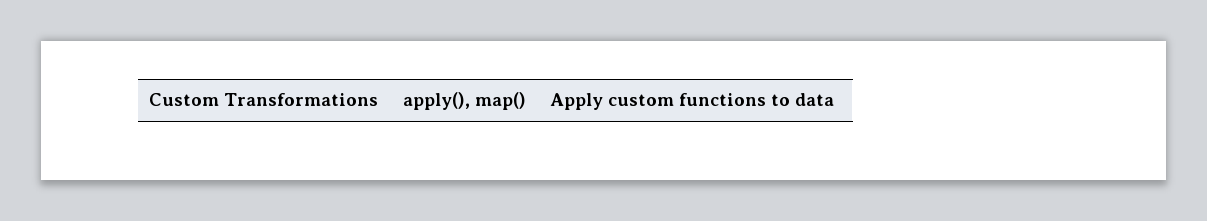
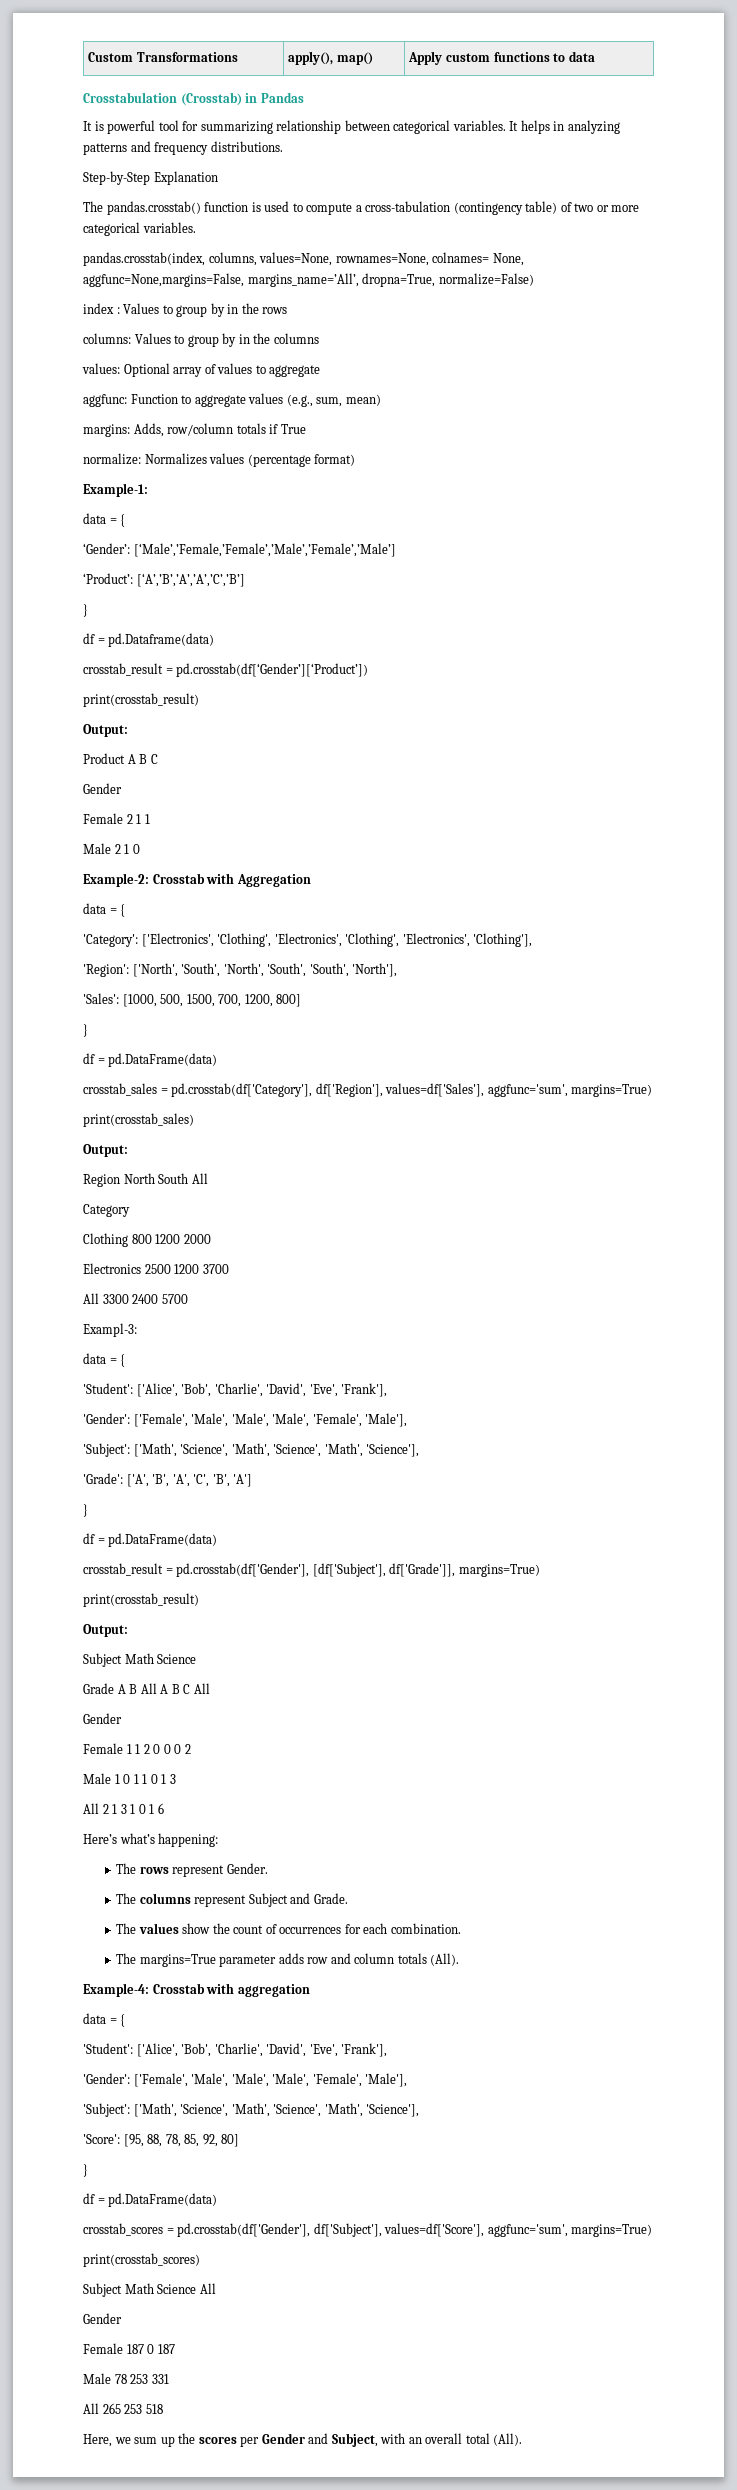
+ Crosstabulation (Crosstab) in Pandas
+ It is powerful tool for summarizing relationship between categorical variables. It helps in analyzing patterns and frequency distributions.
+ Step-by-Step Explanation
+ The pandas.crosstab() function is used to compute a cross-tabulation (contingency table) of two or more categorical variables.
+ pandas.crosstab(index, columns, values=None, rownames=None, colnames= None, aggfunc=None,margins=False, margins_name=’All’, dropna=True, normalize=False)
+ index : Values to group by in the rows
+ columns: Values to group by in the columns
+ values: Optional array of values to aggregate
+ aggfunc: Function to aggregate values (e.g., sum, mean)
+ margins: Adds, row/column totals if True
+ normalize: Normalizes values (percentage format)
+ Example-1:
+ data = {
+ ‘Gender’: [‘Male’,’Female,’Female’,’Male’,’Female’,’Male’]
+ ‘Product’: [‘A’,’B’,’A’,’A’,’C’,’B’]
+ }
+ df = pd.Dataframe(data)
+ crosstab_result = pd.crosstab(df[‘Gender’][‘Product’])
+ print(crosstab_result)
+ Output:
+ Product A B C
+ Gender
+ Female 2 1 1
+ Male 2 1 0
+ Example-2: Crosstab with Aggregation
+ data = {
+ 'Category': ['Electronics', 'Clothing', 'Electronics', 'Clothing', 'Electronics', 'Clothing'],
+ 'Region': ['North', 'South', 'North', 'South', 'South', 'North'],
+ 'Sales': [1000, 500, 1500, 700, 1200, 800]
+ }
+ df = pd.DataFrame(data)
+ crosstab_sales = pd.crosstab(df['Category'], df['Region'], values=df['Sales'], aggfunc='sum', margins=True)
+ print(crosstab_sales)
+ Output:
+ Region North South All
+ Category
+ Clothing 800 1200 2000
+ Electronics 2500 1200 3700
+ All 3300 2400 5700
+ Exampl-3:
+ data = {
+ 'Student': ['Alice', 'Bob', 'Charlie', 'David', 'Eve', 'Frank'],
+ 'Gender': ['Female', 'Male', 'Male', 'Male', 'Female', 'Male'],
+ 'Subject': ['Math', 'Science', 'Math', 'Science', 'Math', 'Science'],
+ 'Grade': ['A', 'B', 'A', 'C', 'B', 'A']
+ }
+ df = pd.DataFrame(data)
+ crosstab_result = pd.crosstab(df['Gender'], [df['Subject'], df['Grade']], margins=True)
+ print(crosstab_result)
+ Output:
+ Subject Math Science
+ Grade A B All A B C All
+ Gender
+ Female 1 1 2 0 0 0 2
+ Male 1 0 1 1 0 1 3
+ All 2 1 3 1 0 1 6
+ Here’s what’s happening:
+ The rows represent Gender.
+ The columns represent Subject and Grade.
+ The values show the count of occurrences for each combination.
+ The margins=True parameter adds row and column totals (All).
+ Example-4: Crosstab with aggregation
+ data = {
+ 'Student': ['Alice', 'Bob', 'Charlie', 'David', 'Eve', 'Frank'],
+ 'Gender': ['Female', 'Male', 'Male', 'Male', 'Female', 'Male'],
+ 'Subject': ['Math', 'Science', 'Math', 'Science', 'Math', 'Science'],
+ 'Score': [95, 88, 78, 85, 92, 80]
+ }
+ df = pd.DataFrame(data)
+ crosstab_scores = pd.crosstab(df['Gender'], df['Subject'], values=df['Score'], aggfunc='sum', margins=True)
+ print(crosstab_scores)
+ Subject Math Science All
+ Gender
+ Female 187 0 187
+ Male 78 253 331
+ All 265 253 518
+ Here, we sum up the scores per Gender and Subject, with an overall total (All).

